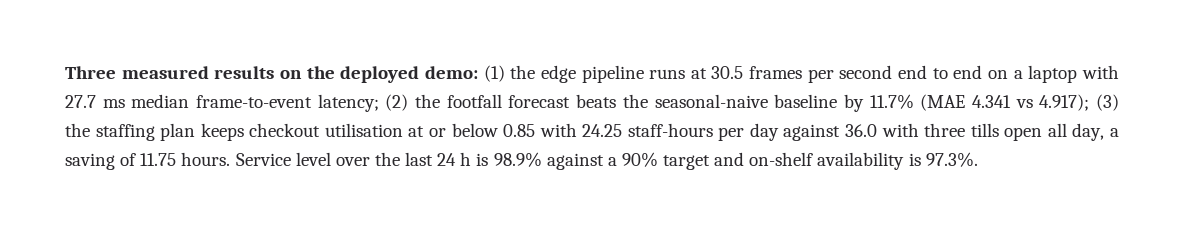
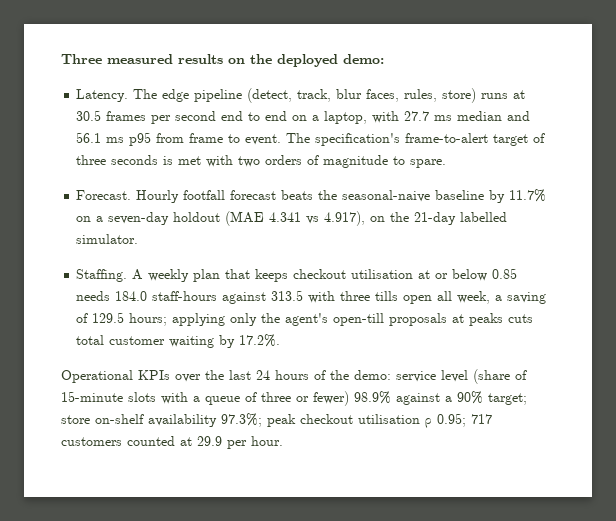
- Three measured results on the deployed demo: (1) the edge pipeline runs at 30.5 frames per second end to end on a laptop with 27.7 ms median frame-to-event latency; (2) the footfall forecast beats the seasonal-naive baseline by 11.7% (MAE 4.341 vs 4.917); (3) the staffing plan keeps checkout utilisation at or below 0.85 with 24.25 staff-hours per day against 36.0 with three tills open all day, a saving of 11.75 hours. Service level over the last 24 h is 98.9% against a 90% target and on-shelf availability is 97.3%.
+ Three measured results on the deployed demo:
+ Latency. The edge pipeline (detect, track, blur faces, rules, store) runs at 30.5 frames per second end to end on a laptop, with 27.7 ms median and 56.1 ms p95 from frame to event. The specification's frame-to-alert target of three seconds is met with two orders of magnitude to spare.
+ Forecast. Hourly footfall forecast beats the seasonal-naive baseline by 11.7% on a seven-day holdout (MAE 4.341 vs 4.917), on the 21-day labelled simulator.
+ Staffing. A weekly plan that keeps checkout utilisation at or below 0.85 needs 184.0 staff-hours against 313.5 with three tills open all week, a saving of 129.5 hours; applying only the agent's open-till proposals at peaks cuts total customer waiting by 17.2%.
+ Operational KPIs over the last 24 hours of the demo: service level (share of 15-minute slots with a queue of three or fewer) 98.9% against a 90% target; store on-shelf availability 97.3%; peak checkout utilisation ρ 0.95; 717 customers counted at 29.9 per hour.

